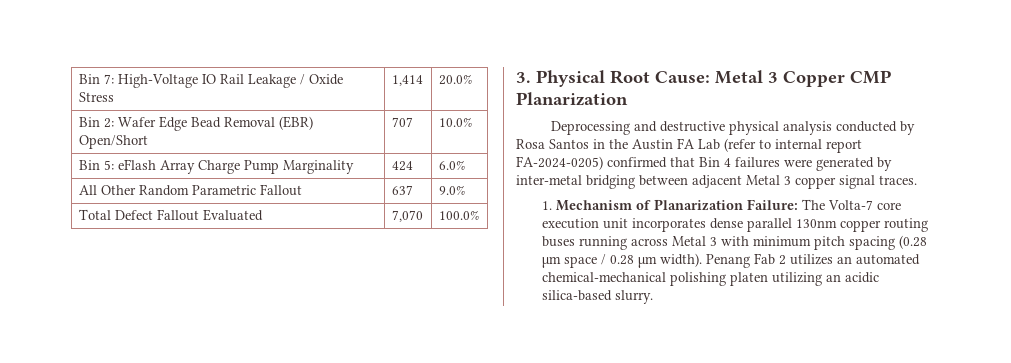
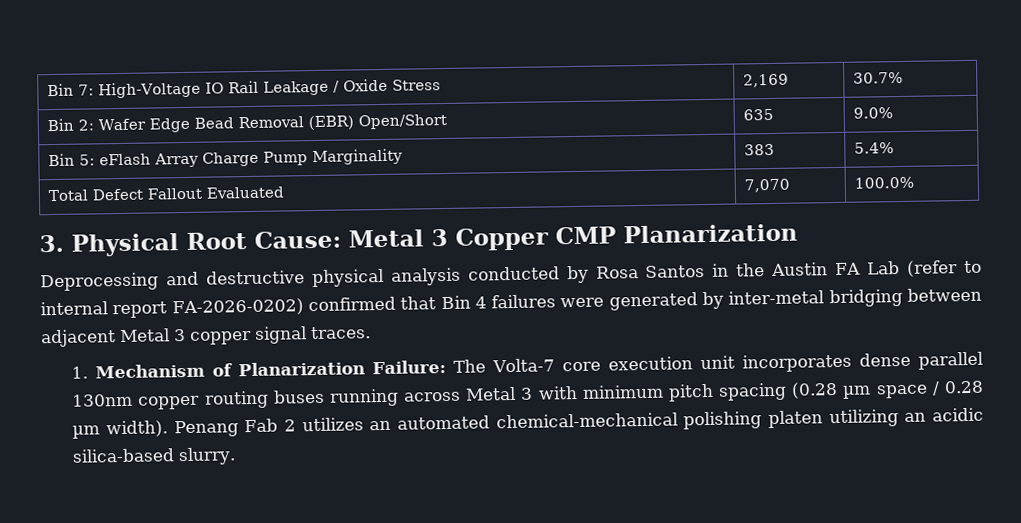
- Bin 7: High-Voltage IO Rail Leakage / Oxide Stress | 1,414 | 20.0%
+ Bin 7: High-Voltage IO Rail Leakage / Oxide Stress | 2,169 | 30.7%
- Bin 2: Wafer Edge Bead Removal (EBR) Open/Short | 707 | 10.0%
+ Bin 2: Wafer Edge Bead Removal (EBR) Open/Short | 635 | 9.0%
- Bin 5: eFlash Array Charge Pump Marginality | 424 | 6.0%
- All Other Random Parametric Fallout | 637 | 9.0%
+ Bin 5: eFlash Array Charge Pump Marginality | 383 | 5.4%
- Deprocessing and destructive physical analysis conducted by Rosa Santos in the Austin FA Lab (refer to internal report FA-2024-0205) confirmed that Bin 4 failures were generated by inter-metal bridging between adjacent Metal 3 copper signal traces.
+ Deprocessing and destructive physical analysis conducted by Rosa Santos in the Austin FA Lab (refer to internal report FA-2026-0202) confirmed that Bin 4 failures were generated by inter-metal bridging between adjacent Metal 3 copper signal traces.

